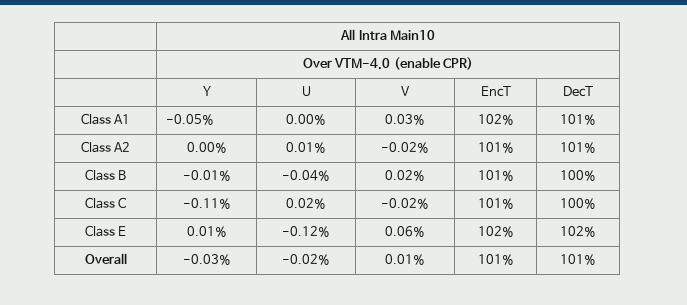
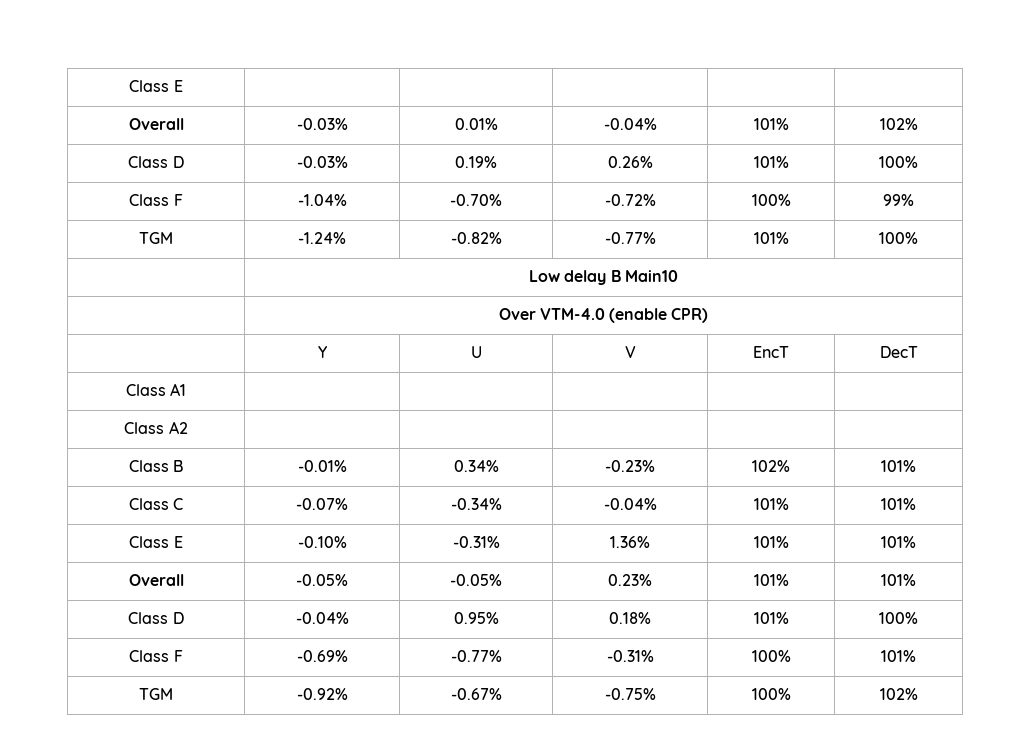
- | All Intra Main10
+ Class E | | | | |
+ Overall | -0.03% | 0.01% | -0.04% | 101% | 102%
+ Class D | -0.03% | 0.19% | 0.26% | 101% | 100%
+ Class F | -1.04% | -0.70% | -0.72% | 100% | 99%
+ TGM | -1.24% | -0.82% | -0.77% | 101% | 100%
+ | Low delay B Main10
- Class A1 | -0.05% | 0.00% | 0.03% | 102% | 101%
+ Class A1 | | | | |
+ Class A2 | | | | |
+ Class B | -0.01% | 0.34% | -0.23% | 102% | 101%
- Class A2 | 0.00% | 0.01% | -0.02% | 101% | 101%
- Class B | -0.01% | -0.04% | 0.02% | 101% | 100%
- Class C | -0.11% | 0.02% | -0.02% | 101% | 100%
- Class E | 0.01% | -0.12% | 0.06% | 102% | 102%
- Overall | -0.03% | -0.02% | 0.01% | 101% | 101%
+ Class C | -0.07% | -0.34% | -0.04% | 101% | 101%
+ Class E | -0.10% | -0.31% | 1.36% | 101% | 101%
+ Overall | -0.05% | -0.05% | 0.23% | 101% | 101%
+ Class D | -0.04% | 0.95% | 0.18% | 101% | 100%
+ Class F | -0.69% | -0.77% | -0.31% | 100% | 101%
+ TGM | -0.92% | -0.67% | -0.75% | 100% | 102%

